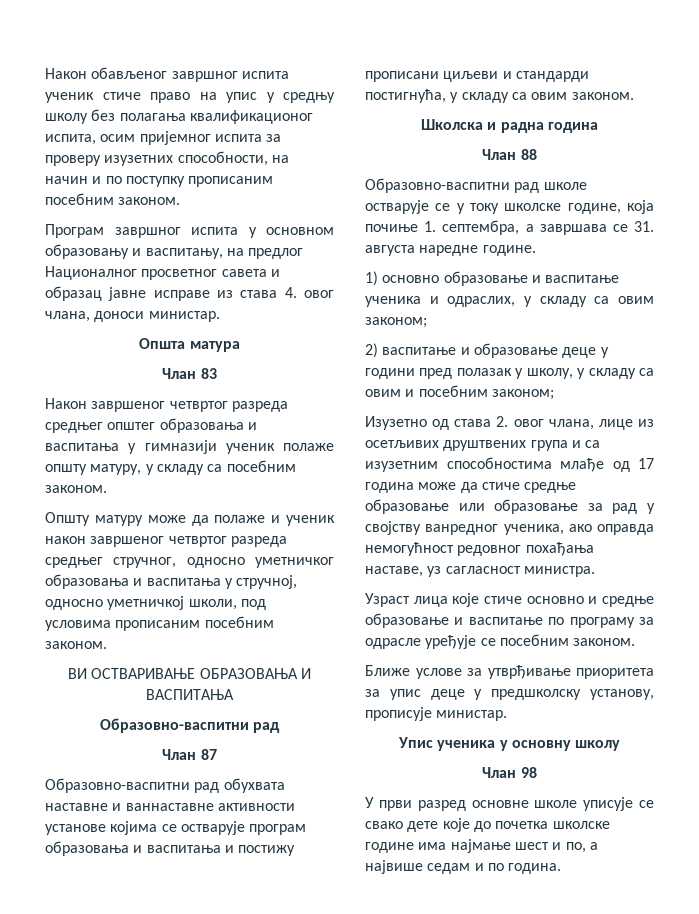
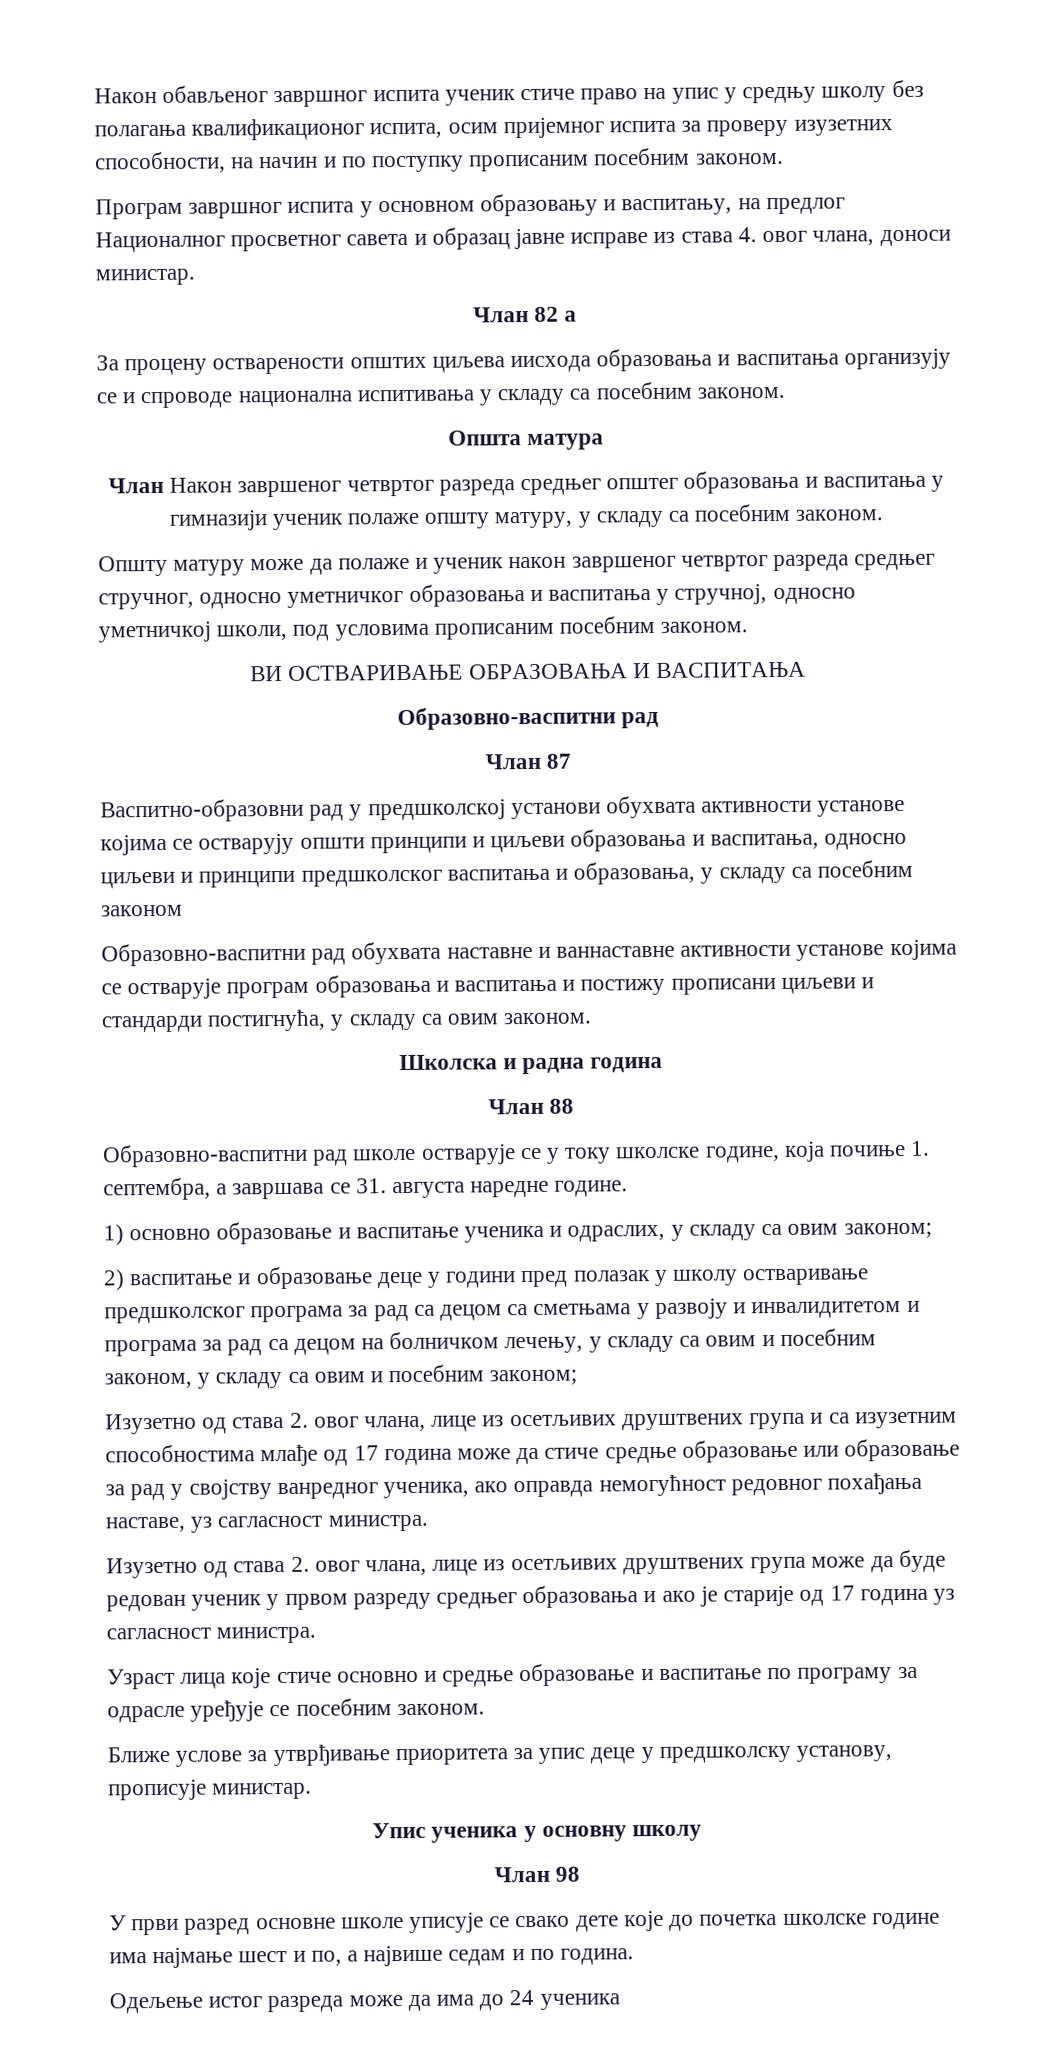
+ Члан 82 а
+ За процену остварености општих циљева иисхода образовања и васпитања организују се и спроводе национална испитивања у складу са посебним законом.
- Члан 83
- Након завршеног четвртог разреда средњег општег образовања и васпитања у гимназији ученик полаже општу матуру, у складу са посебним законом.
+ Члан Након завршеног четвртог разреда средњег општег образовања и васпитања у гимназији ученик полаже општу матуру, у складу са посебним законом.
+ Васпитно-образовни рад у предшколској установи обухвата активности установе којима се остварују општи принципи и циљеви образовања и васпитања, односно циљеви и принципи предшколског васпитања и образовања, у складу са посебним законом
- 2) васпитање и образовање деце у години пред полазак у школу, у складу са овим и посебним законом;
+ 2) васпитање и образовање деце у години пред полазак у школу остваривање предшколског програма за рад са децом са сметњама у развоју и инвалидитетом и програма за рад са децом на болничком лечењу, у складу са овим и посебним законом, у складу са овим и посебним законом;
+ Изузетно од става 2. овог члана, лице из осетљивих друштвених група може да буде редован ученик у првом разреду средњег образовања и ако је старије од 17 година уз сагласност министра.
+ Одељење истог разреда може да има до 24 ученика

